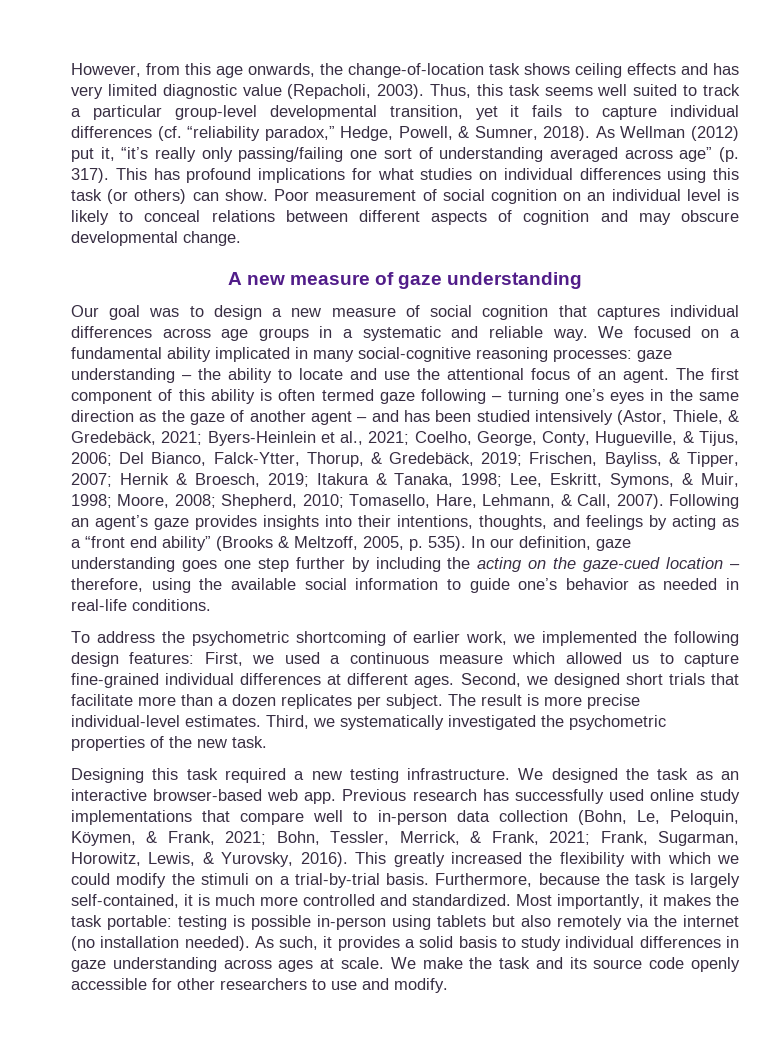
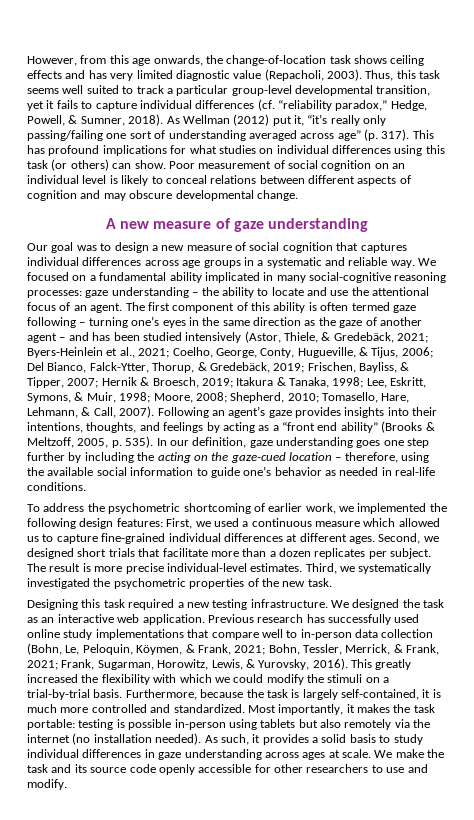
- We designed the task as an interactive browser-based web app.
+ We designed the task as an interactive web application.

